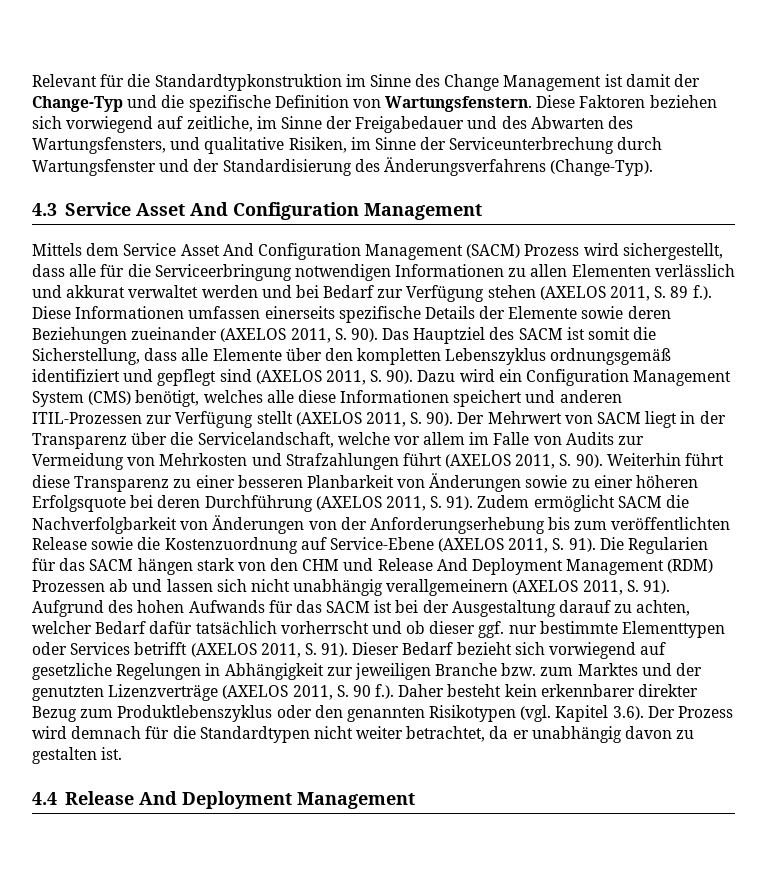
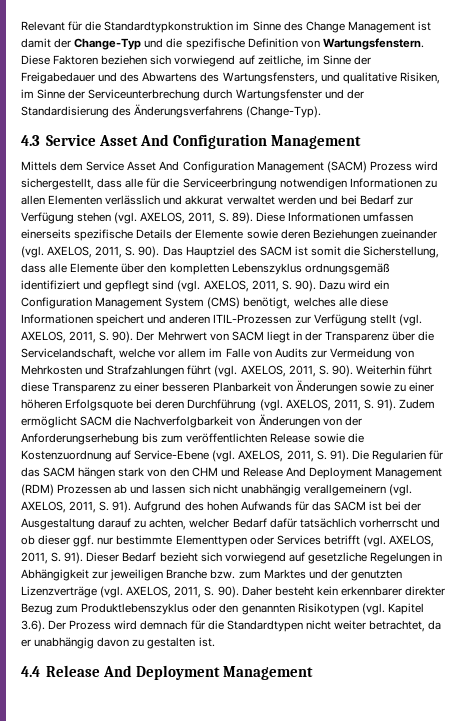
- Diese Faktoren beziehen sich vorwiegend auf zeitliche, im Sinne der Freigabedauer und des Abwarten des Wartungsfensters, und qualitative Risiken, im Sinne der Serviceunterbrechung durch Wartungsfenster und der Standardisierung des Änderungsverfahrens (Change-Typ).
+ Diese Faktoren beziehen sich vorwiegend auf zeitliche, im Sinne der Freigabedauer und des Abwartens des Wartungsfensters, und qualitative Risiken, im Sinne der Serviceunterbrechung durch Wartungsfenster und der Standardisierung des Änderungsverfahrens (Change-Typ).
- Mittels dem Service Asset And Configuration Management (SACM) Prozess wird sichergestellt, dass alle für die Serviceerbringung notwendigen Informationen zu allen Elementen verlässlich und akkurat verwaltet werden und bei Bedarf zur Verfügung stehen (AXELOS 2011, S. 89 f.). Diese Informationen umfassen einerseits spezifische Details der Elemente sowie deren Beziehungen zueinander (AXELOS 2011, S. 90).
+ Mittels dem Service Asset And Configuration Management (SACM) Prozess wird sichergestellt, dass alle für die Serviceerbringung notwendigen Informationen zu allen Elementen verlässlich und akkurat verwaltet werden und bei Bedarf zur Verfügung stehen (vgl. AXELOS, 2011, S. 89). Diese Informationen umfassen einerseits spezifische Details der Elemente sowie deren Beziehungen zueinander (vgl. AXELOS, 2011, S. 90).
- Das Hauptziel des SACM ist somit die Sicherstellung, dass alle Elemente über den kompletten Lebenszyklus ordnungsgemäß identifiziert und gepflegt sind (AXELOS 2011, S. 90).
+ Das Hauptziel des SACM ist somit die Sicherstellung, dass alle Elemente über den kompletten Lebenszyklus ordnungsgemäß identifiziert und gepflegt sind (vgl. AXELOS, 2011, S. 90).
- Dazu wird ein Configuration Management System (CMS) benötigt, welches alle diese Informationen speichert und anderen ITIL-Prozessen zur Verfügung stellt (AXELOS 2011, S. 90).
+ Dazu wird ein Configuration Management System (CMS) benötigt, welches alle diese Informationen speichert und anderen ITIL-Prozessen zur Verfügung stellt (vgl. AXELOS, 2011, S. 90).
- Der Mehrwert von SACM liegt in der Transparenz über die Servicelandschaft, welche vor allem im Falle von Audits zur Vermeidung von Mehrkosten und Strafzahlungen führt (AXELOS 2011, S. 90).
+ Der Mehrwert von SACM liegt in der Transparenz über die Servicelandschaft, welche vor allem im Falle von Audits zur Vermeidung von Mehrkosten und Strafzahlungen führt (vgl. AXELOS, 2011, S. 90).
- Weiterhin führt diese Transparenz zu einer besseren Planbarkeit von Änderungen sowie zu einer höheren Erfolgsquote bei deren Durchführung (AXELOS 2011, S. 91).
+ Weiterhin führt diese Transparenz zu einer besseren Planbarkeit von Änderungen sowie zu einer höheren Erfolgsquote bei deren Durchführung (vgl. AXELOS, 2011, S. 91).
- Zudem ermöglicht SACM die Nachverfolgbarkeit von Änderungen von der Anforderungserhebung bis zum veröffentlichten Release sowie die Kostenzuordnung auf Service-Ebene (AXELOS 2011, S. 91).
+ Zudem ermöglicht SACM die Nachverfolgbarkeit von Änderungen von der Anforderungserhebung bis zum veröffentlichten Release sowie die Kostenzuordnung auf Service-Ebene (vgl. AXELOS, 2011, S. 91).
- Die Regularien für das SACM hängen stark von den CHM und Release And Deployment Management (RDM) Prozessen ab und lassen sich nicht unabhängig verallgemeinern (AXELOS 2011, S. 91).
+ Die Regularien für das SACM hängen stark von den CHM und Release And Deployment Management (RDM) Prozessen ab und lassen sich nicht unabhängig verallgemeinern (vgl. AXELOS, 2011, S. 91).
- Aufgrund des hohen Aufwands für das SACM ist bei der Ausgestaltung darauf zu achten, welcher Bedarf dafür tatsächlich vorherrscht und ob dieser ggf. nur bestimmte Elementtypen oder Services betrifft (AXELOS 2011, S. 91).
+ Aufgrund des hohen Aufwands für das SACM ist bei der Ausgestaltung darauf zu achten, welcher Bedarf dafür tatsächlich vorherrscht und ob dieser ggf. nur bestimmte Elementtypen oder Services betrifft (vgl. AXELOS, 2011, S. 91).
- Dieser Bedarf bezieht sich vorwiegend auf gesetzliche Regelungen in Abhängigkeit zur jeweiligen Branche bzw. zum Marktes und der genutzten Lizenzverträge (AXELOS 2011, S. 90 f.). Daher besteht kein erkennbarer direkter Bezug zum Produktlebenszyklus oder den genannten Risikotypen (vgl. Kapitel 3.6). Der Prozess wird demnach für die Standardtypen nicht weiter betrachtet, da er unabhängig davon zu gestalten ist.
+ Dieser Bedarf bezieht sich vorwiegend auf gesetzliche Regelungen in Abhängigkeit zur jeweiligen Branche bzw. zum Marktes und der genutzten Lizenzverträge (vgl. AXELOS, 2011, S. 90). Daher besteht kein erkennbarer direkter Bezug zum Produktlebenszyklus oder den genannten Risikotypen (vgl. Kapitel 3.6). Der Prozess wird demnach für die Standardtypen nicht weiter betrachtet, da er unabhängig davon zu gestalten ist.

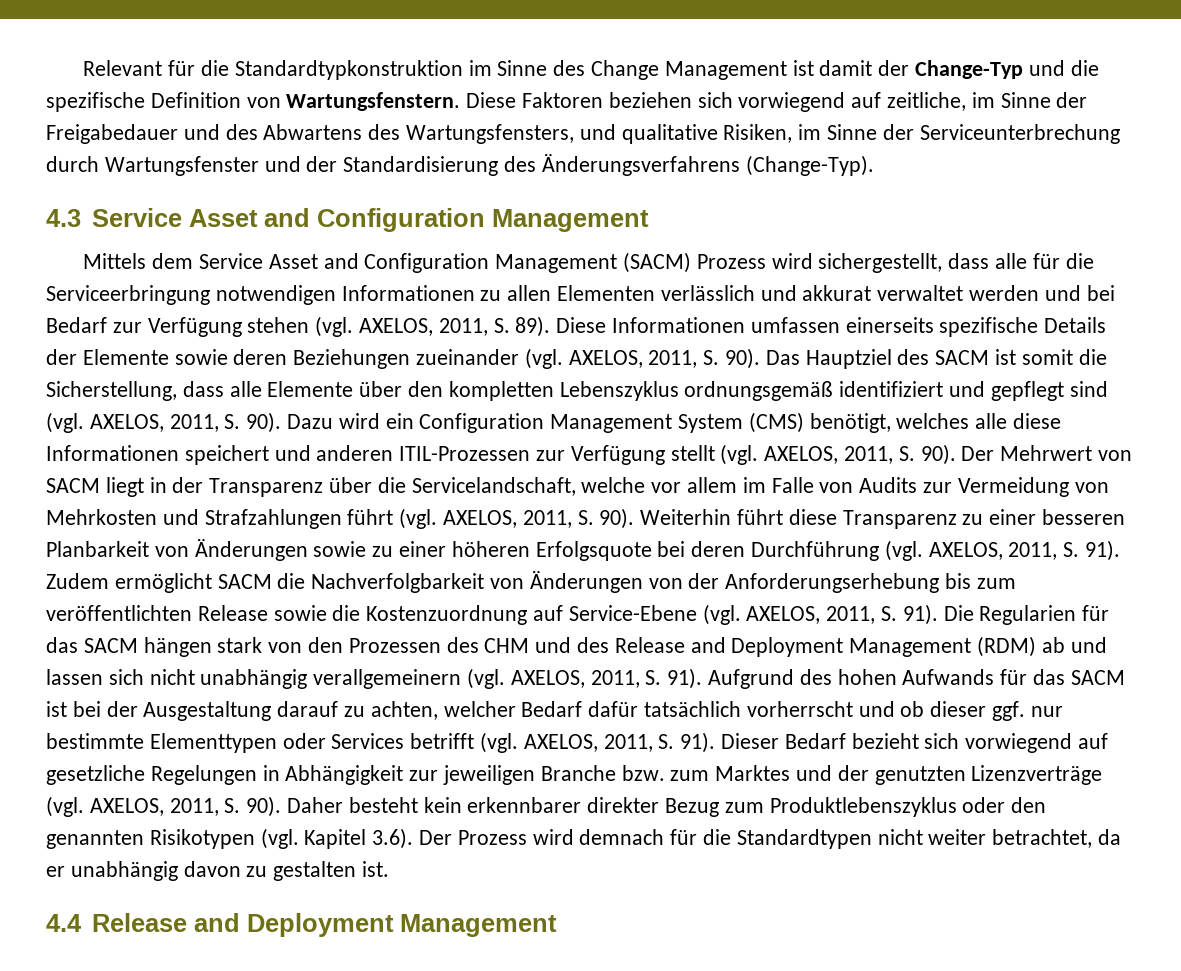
- 4.3 Service Asset And Configuration Management
+ 4.3 Service Asset and Configuration Management
- Mittels dem Service Asset And Configuration Management (SACM) Prozess wird sichergestellt, dass alle für die Serviceerbringung notwendigen Informationen zu allen Elementen verlässlich und akkurat verwaltet werden und bei Bedarf zur Verfügung stehen (vgl. AXELOS, 2011, S. 89).
+ Mittels dem Service Asset and Configuration Management (SACM) Prozess wird sichergestellt, dass alle für die Serviceerbringung notwendigen Informationen zu allen Elementen verlässlich und akkurat verwaltet werden und bei Bedarf zur Verfügung stehen (vgl. AXELOS, 2011, S. 89).
- Die Regularien für das SACM hängen stark von den CHM und Release And Deployment Management (RDM) Prozessen ab und lassen sich nicht unabhängig verallgemeinern (vgl. AXELOS, 2011, S. 91).
+ Die Regularien für das SACM hängen stark von den Prozessen des CHM und des Release and Deployment Management (RDM) ab und lassen sich nicht unabhängig verallgemeinern (vgl. AXELOS, 2011, S. 91).
- 4.4 Release And Deployment Management
+ 4.4 Release and Deployment Management

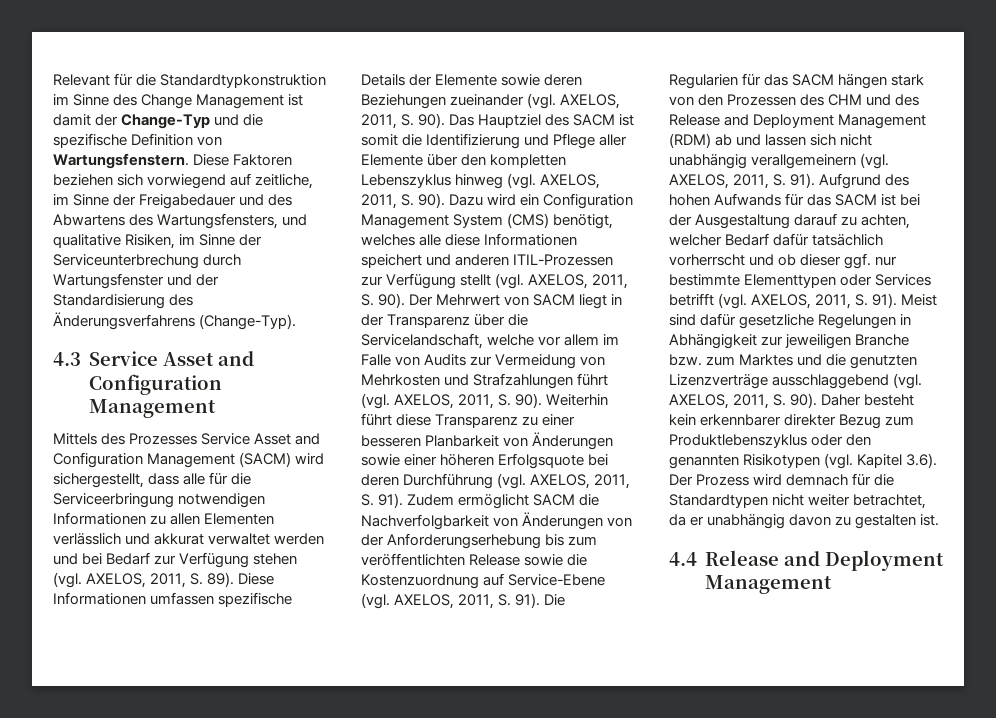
- Mittels dem Service Asset and Configuration Management (SACM) Prozess wird sichergestellt, dass alle für die Serviceerbringung notwendigen Informationen zu allen Elementen verlässlich und akkurat verwaltet werden und bei Bedarf zur Verfügung stehen (vgl. AXELOS, 2011, S. 89).
+ Mittels des Prozesses Service Asset and Configuration Management (SACM) wird sichergestellt, dass alle für die Serviceerbringung notwendigen Informationen zu allen Elementen verlässlich und akkurat verwaltet werden und bei Bedarf zur Verfügung stehen (vgl. AXELOS, 2011, S. 89).
- Diese Informationen umfassen einerseits spezifische Details der Elemente sowie deren Beziehungen zueinander (vgl. AXELOS, 2011, S. 90).
+ Diese Informationen umfassen spezifische Details der Elemente sowie deren Beziehungen zueinander (vgl. AXELOS, 2011, S. 90).
- Das Hauptziel des SACM ist somit die Sicherstellung, dass alle Elemente über den kompletten Lebenszyklus ordnungsgemäß identifiziert und gepflegt sind (vgl. AXELOS, 2011, S. 90).
+ Das Hauptziel des SACM ist somit die Identifizierung und Pflege aller Elemente über den kompletten Lebenszyklus hinweg (vgl. AXELOS, 2011, S. 90).
- Weiterhin führt diese Transparenz zu einer besseren Planbarkeit von Änderungen sowie zu einer höheren Erfolgsquote bei deren Durchführung (vgl. AXELOS, 2011, S. 91).
+ Weiterhin führt diese Transparenz zu einer besseren Planbarkeit von Änderungen sowie einer höheren Erfolgsquote bei deren Durchführung (vgl. AXELOS, 2011, S. 91).
- Dieser Bedarf bezieht sich vorwiegend auf gesetzliche Regelungen in Abhängigkeit zur jeweiligen Branche bzw. zum Marktes und der genutzten Lizenzverträge (vgl. AXELOS, 2011, S. 90).
+ Meist sind dafür gesetzliche Regelungen in Abhängigkeit zur jeweiligen Branche bzw. zum Marktes und die genutzten Lizenzverträge ausschlaggebend (vgl. AXELOS, 2011, S. 90).

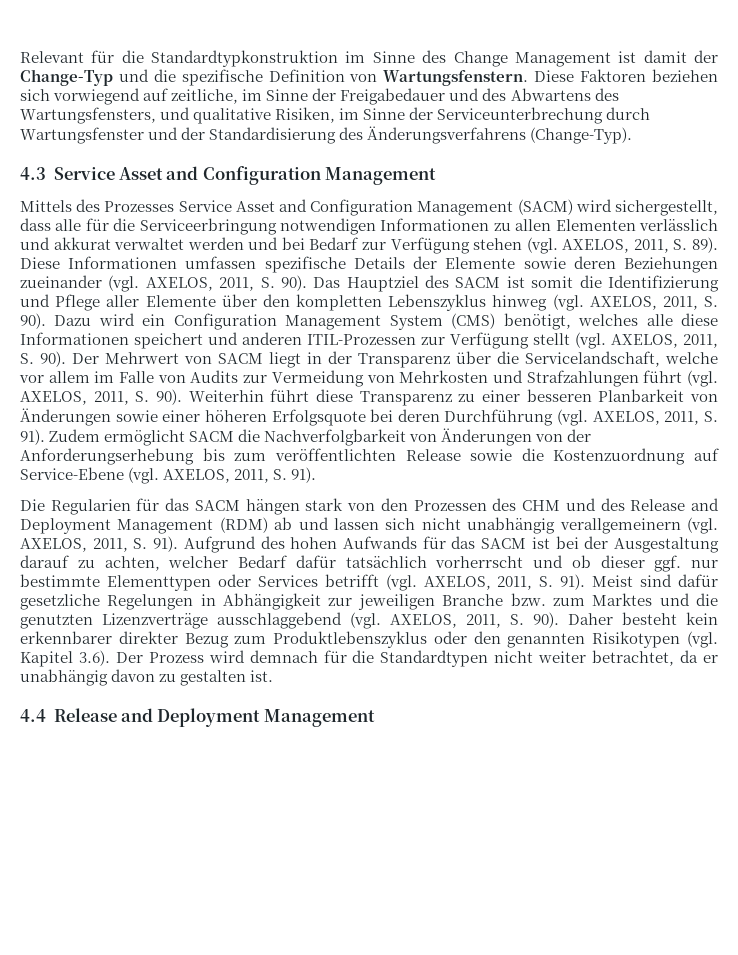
- Zudem ermöglicht SACM die Nachverfolgbarkeit von Änderungen von der Anforderungserhebung bis zum veröffentlichten Release sowie die Kostenzuordnung auf Service-Ebene (vgl. AXELOS, 2011, S. 91). Die Regularien für das SACM hängen stark von den Prozessen des CHM und des Release and Deployment Management (RDM) ab und lassen sich nicht unabhängig verallgemeinern (vgl. AXELOS, 2011, S. 91).
+ Zudem ermöglicht SACM die Nachverfolgbarkeit von Änderungen von der Anforderungserhebung bis zum veröffentlichten Release sowie die Kostenzuordnung auf Service-Ebene (vgl. AXELOS, 2011, S. 91).
+ Die Regularien für das SACM hängen stark von den Prozessen des CHM und des Release and Deployment Management (RDM) ab und lassen sich nicht unabhängig verallgemeinern (vgl. AXELOS, 2011, S. 91).

